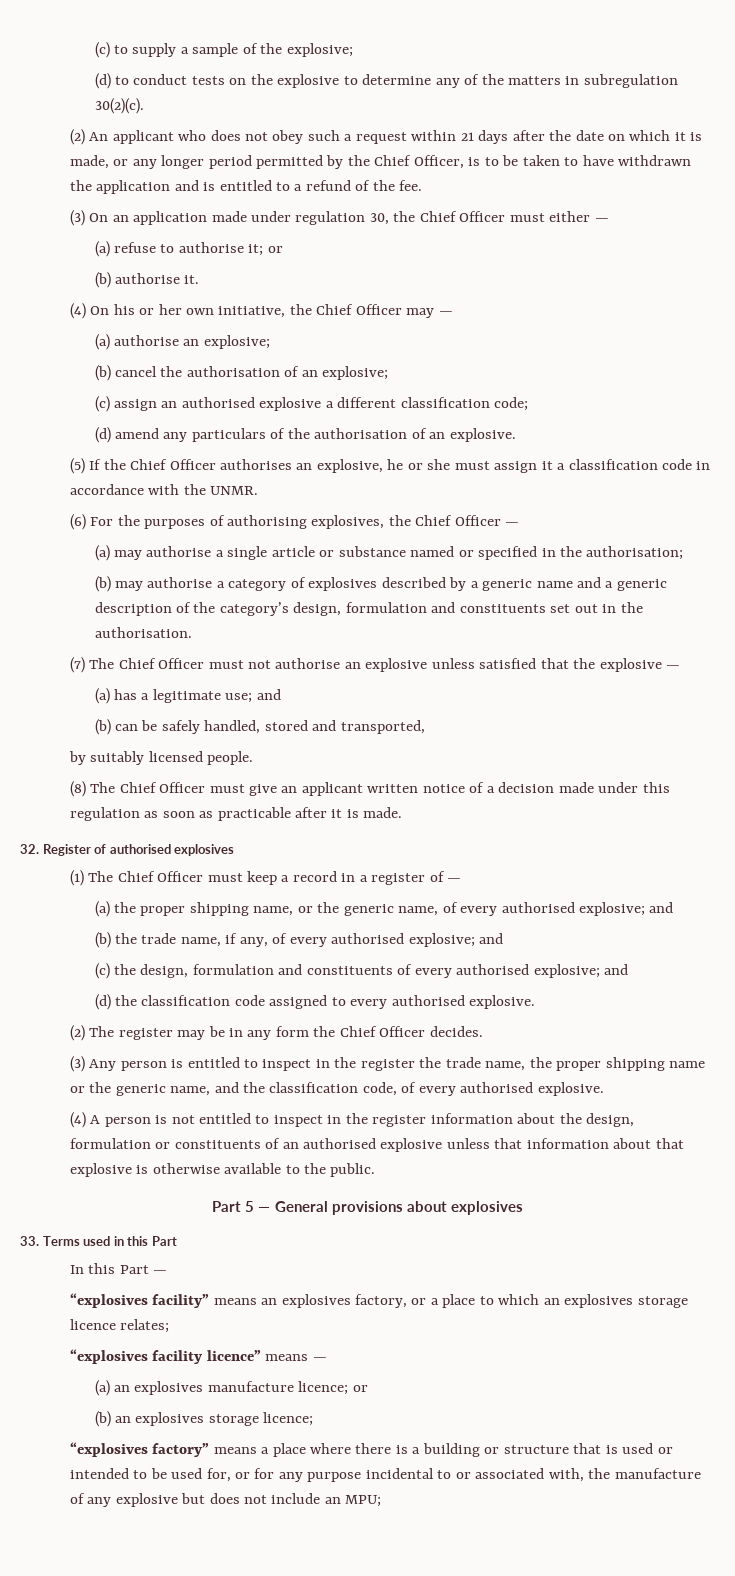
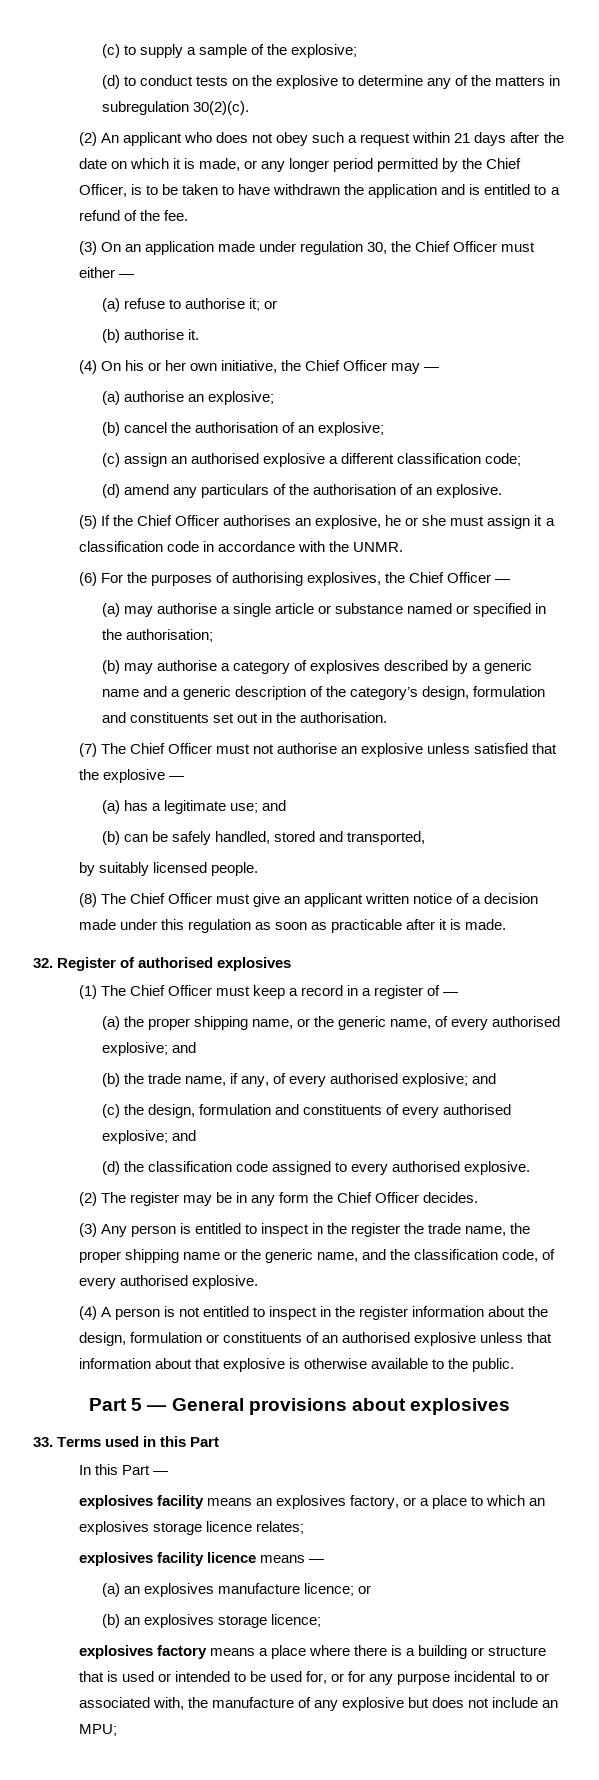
- “explosives facility” means an explosives factory, or a place to which an explosives storage licence relates;
+ explosives facility means an explosives factory, or a place to which an explosives storage licence relates;
- “explosives facility licence” means —
+ explosives facility licence means —
- “explosives factory” means a place where there is a building or structure that is used or intended to be used for, or for any purpose incidental to or associated with, the manufacture of any explosive but does not include an MPU;
+ explosives factory means a place where there is a building or structure that is used or intended to be used for, or for any purpose incidental to or associated with, the manufacture of any explosive but does not include an MPU;

